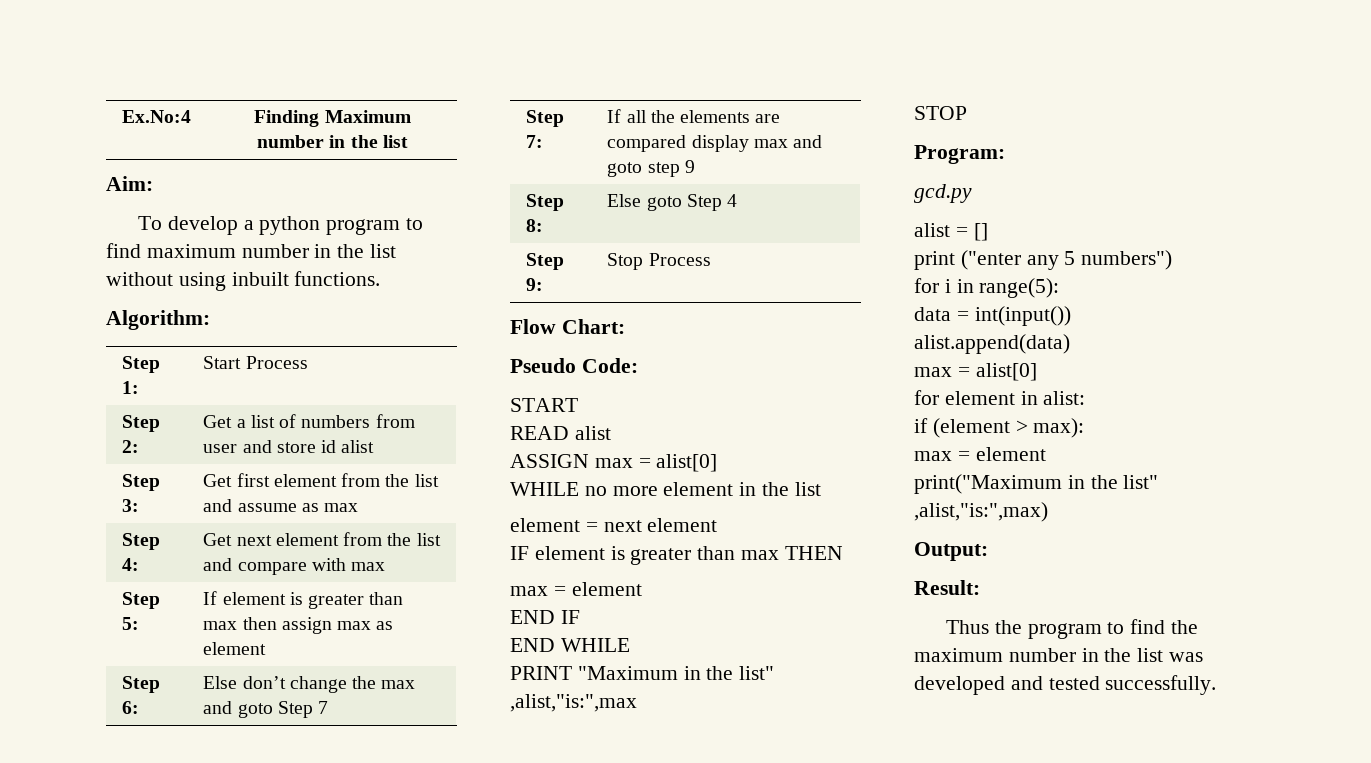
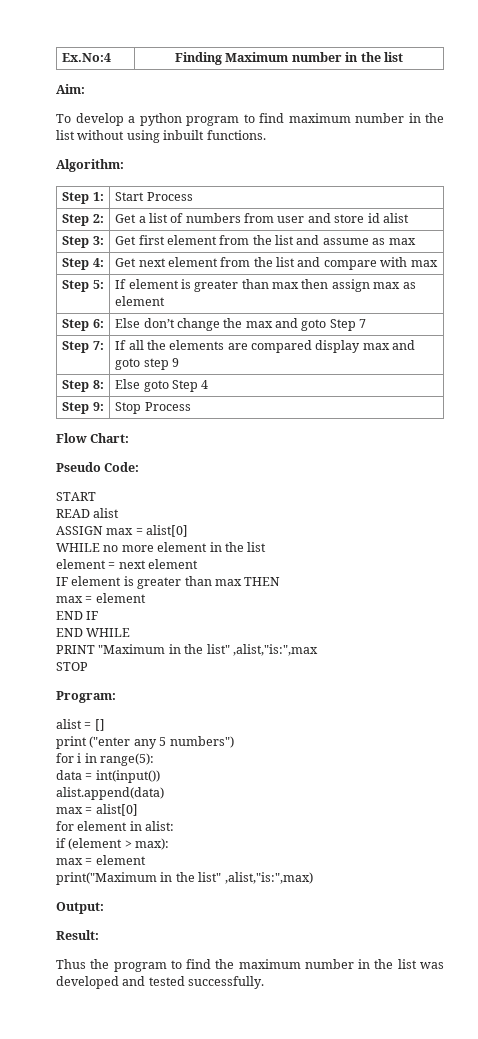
- gcd.py

